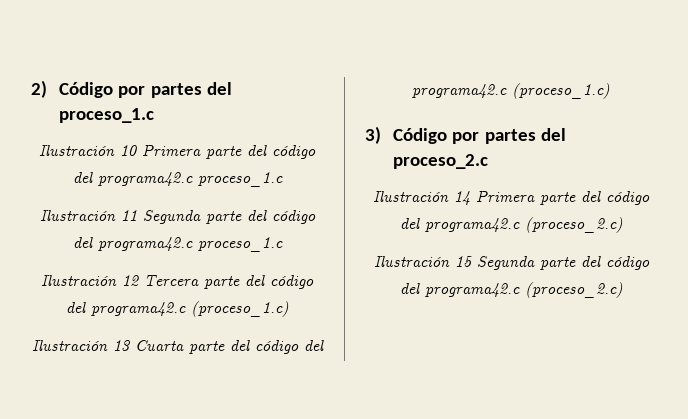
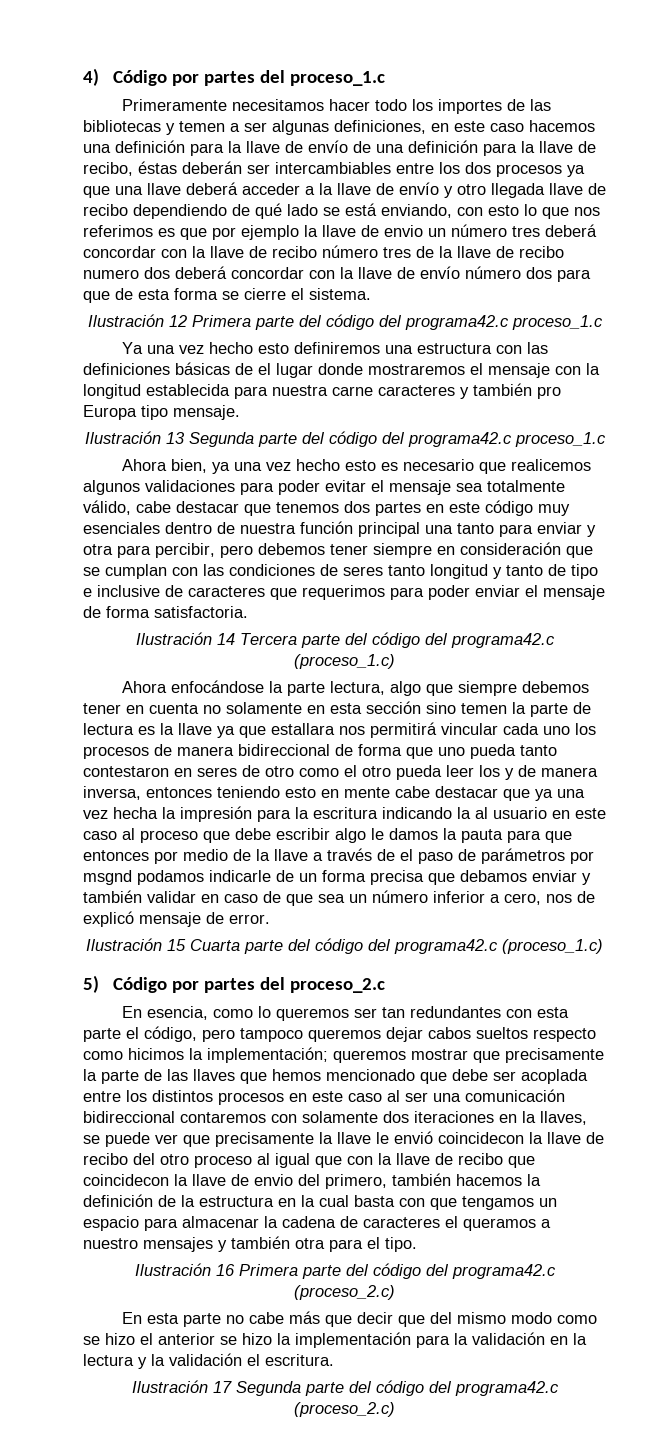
- 2) Código por partes del proceso_1.c
+ 4) Código por partes del proceso_1.c
- Ilustración 10 Primera parte del código del programa42.c proceso_1.c
+ Primeramente necesitamos hacer todo los importes de las bibliotecas y temen a ser algunas definiciones, en este caso hacemos una definición para la llave de envío de una definición para la llave de recibo, éstas deberán ser intercambiables entre los dos procesos ya que una llave deberá acceder a la llave de envío y otro llegada llave de recibo dependiendo de qué lado se está enviando, con esto lo que nos referimos es que por ejemplo la llave de envio un número tres deberá concordar con la llave de recibo número tres de la llave de recibo numero dos deberá concordar con la llave de envío número dos para que de esta forma se cierre el sistema.
+ Ilustración 12 Primera parte del código del programa42.c proceso_1.c
- Ilustración 11 Segunda parte del código del programa42.c proceso_1.c
+ Ya una vez hecho esto definiremos una estructura con las definiciones básicas de el lugar donde mostraremos el mensaje con la longitud establecida para nuestra carne caracteres y también pro Europa tipo mensaje.
+ Ilustración 13 Segunda parte del código del programa42.c proceso_1.c
- Ilustración 12 Tercera parte del código del programa42.c (proceso_1.c)
+ Ahora bien, ya una vez hecho esto es necesario que realicemos algunos validaciones para poder evitar el mensaje sea totalmente válido, cabe destacar que tenemos dos partes en este código muy esenciales dentro de nuestra función principal una tanto para enviar y otra para percibir, pero debemos tener siempre en consideración que se cumplan con las condiciones de seres tanto longitud y tanto de tipo e inclusive de caracteres que requerimos para poder enviar el mensaje de forma satisfactoria.
+ Ilustración 14 Tercera parte del código del programa42.c (proceso_1.c)
- Ilustración 13 Cuarta parte del código del programa42.c (proceso_1.c)
+ Ahora enfocándose la parte lectura, algo que siempre debemos tener en cuenta no solamente en esta sección sino temen la parte de lectura es la llave ya que estallara nos permitirá vincular cada uno los procesos de manera bidireccional de forma que uno pueda tanto contestaron en seres de otro como el otro pueda leer los y de manera inversa, entonces teniendo esto en mente cabe destacar que ya una vez hecha la impresión para la escritura indicando la al usuario en este caso al proceso que debe escribir algo le damos la pauta para que entonces por medio de la llave a través de el paso de parámetros por msgnd podamos indicarle de un forma precisa que debamos enviar y también validar en caso de que sea un número inferior a cero, nos de explicó mensaje de error.
+ Ilustración 15 Cuarta parte del código del programa42.c (proceso_1.c)
- 3) Código por partes del proceso_2.c
+ 5) Código por partes del proceso_2.c
- Ilustración 14 Primera parte del código del programa42.c (proceso_2.c)
+ En esencia, como lo queremos ser tan redundantes con esta parte el código, pero tampoco queremos dejar cabos sueltos respecto como hicimos la implementación; queremos mostrar que precisamente la parte de las llaves que hemos mencionado que debe ser acoplada entre los distintos procesos en este caso al ser una comunicación bidireccional contaremos con solamente dos iteraciones en la llaves, se puede ver que precisamente la llave le envió coincidecon la llave de recibo del otro proceso al igual que con la llave de recibo que coincidecon la llave de envio del primero, también hacemos la definición de la estructura en la cual basta con que tengamos un espacio para almacenar la cadena de caracteres el queramos a nuestro mensajes y también otra para el tipo.
+ Ilustración 16 Primera parte del código del programa42.c (proceso_2.c)
- Ilustración 15 Segunda parte del código del programa42.c (proceso_2.c)
+ En esta parte no cabe más que decir que del mismo modo como se hizo el anterior se hizo la implementación para la validación en la lectura y la validación el escritura.
+ Ilustración 17 Segunda parte del código del programa42.c (proceso_2.c)

